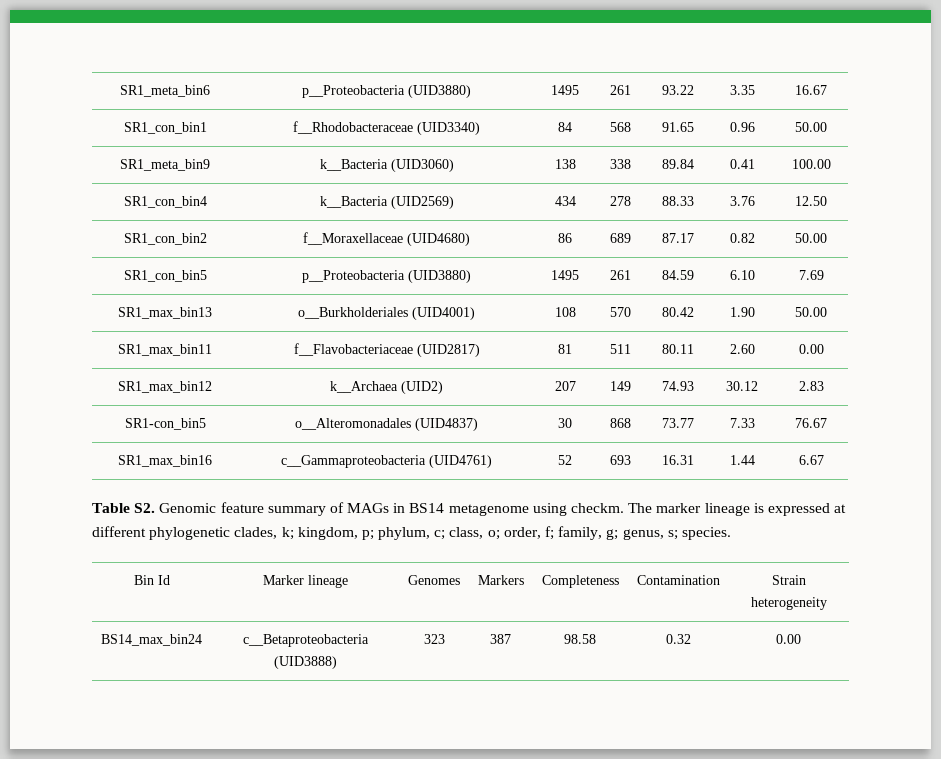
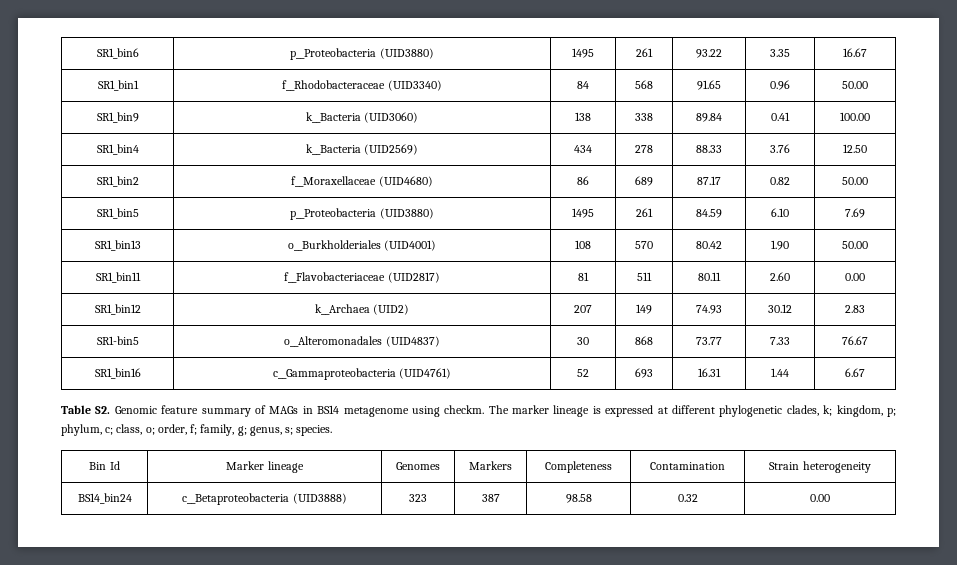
- SR1_meta_bin6 | p__Proteobacteria (UID3880) | 1495 | 261 | 93.22 | 3.35 | 16.67
+ SR1_bin6 | p__Proteobacteria (UID3880) | 1495 | 261 | 93.22 | 3.35 | 16.67
- SR1_con_bin1 | f__Rhodobacteraceae (UID3340) | 84 | 568 | 91.65 | 0.96 | 50.00
+ SR1_bin1 | f__Rhodobacteraceae (UID3340) | 84 | 568 | 91.65 | 0.96 | 50.00
- SR1_meta_bin9 | k__Bacteria (UID3060) | 138 | 338 | 89.84 | 0.41 | 100.00
+ SR1_bin9 | k__Bacteria (UID3060) | 138 | 338 | 89.84 | 0.41 | 100.00
- SR1_con_bin4 | k__Bacteria (UID2569) | 434 | 278 | 88.33 | 3.76 | 12.50
+ SR1_bin4 | k__Bacteria (UID2569) | 434 | 278 | 88.33 | 3.76 | 12.50
- SR1_con_bin2 | f__Moraxellaceae (UID4680) | 86 | 689 | 87.17 | 0.82 | 50.00
+ SR1_bin2 | f__Moraxellaceae (UID4680) | 86 | 689 | 87.17 | 0.82 | 50.00
- SR1_con_bin5 | p__Proteobacteria (UID3880) | 1495 | 261 | 84.59 | 6.10 | 7.69
+ SR1_bin5 | p__Proteobacteria (UID3880) | 1495 | 261 | 84.59 | 6.10 | 7.69
- SR1_max_bin13 | o__Burkholderiales (UID4001) | 108 | 570 | 80.42 | 1.90 | 50.00
+ SR1_bin13 | o__Burkholderiales (UID4001) | 108 | 570 | 80.42 | 1.90 | 50.00
- SR1_max_bin11 | f__Flavobacteriaceae (UID2817) | 81 | 511 | 80.11 | 2.60 | 0.00
+ SR1_bin11 | f__Flavobacteriaceae (UID2817) | 81 | 511 | 80.11 | 2.60 | 0.00
- SR1_max_bin12 | k__Archaea (UID2) | 207 | 149 | 74.93 | 30.12 | 2.83
+ SR1_bin12 | k__Archaea (UID2) | 207 | 149 | 74.93 | 30.12 | 2.83
- SR1-con_bin5 | o__Alteromonadales (UID4837) | 30 | 868 | 73.77 | 7.33 | 76.67
+ SR1-bin5 | o__Alteromonadales (UID4837) | 30 | 868 | 73.77 | 7.33 | 76.67
- SR1_max_bin16 | c__Gammaproteobacteria (UID4761) | 52 | 693 | 16.31 | 1.44 | 6.67
+ SR1_bin16 | c__Gammaproteobacteria (UID4761) | 52 | 693 | 16.31 | 1.44 | 6.67
- BS14_max_bin24 | c__Betaproteobacteria (UID3888) | 323 | 387 | 98.58 | 0.32 | 0.00
+ BS14_bin24 | c__Betaproteobacteria (UID3888) | 323 | 387 | 98.58 | 0.32 | 0.00

